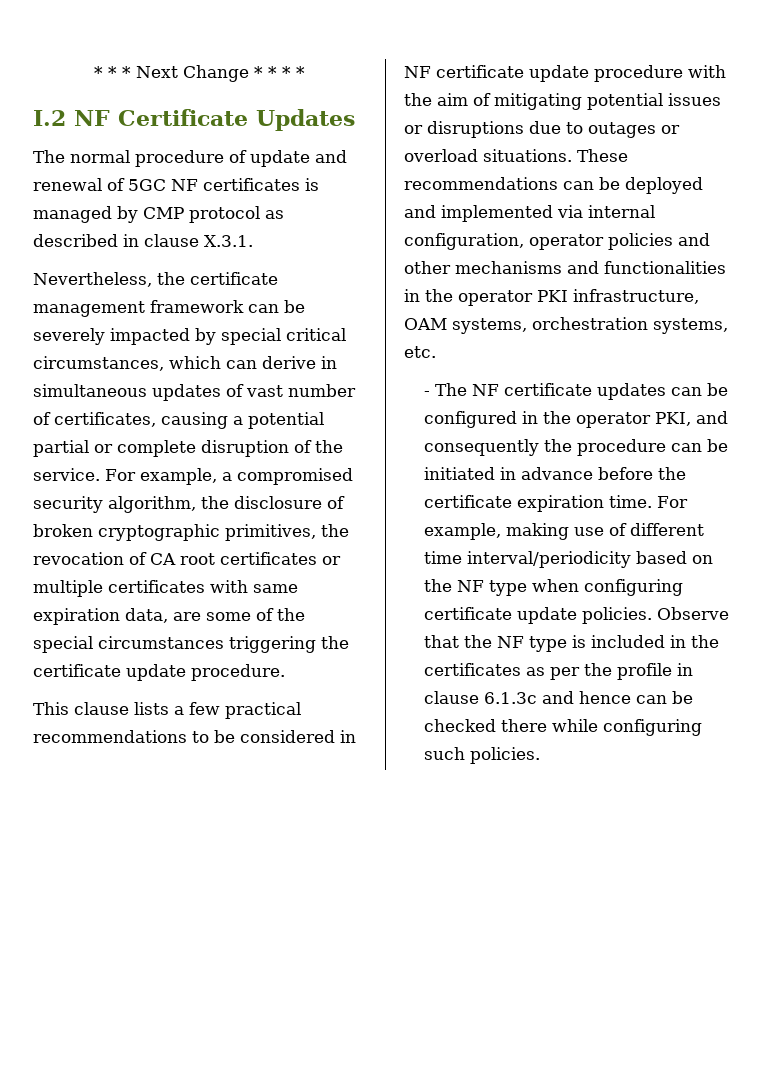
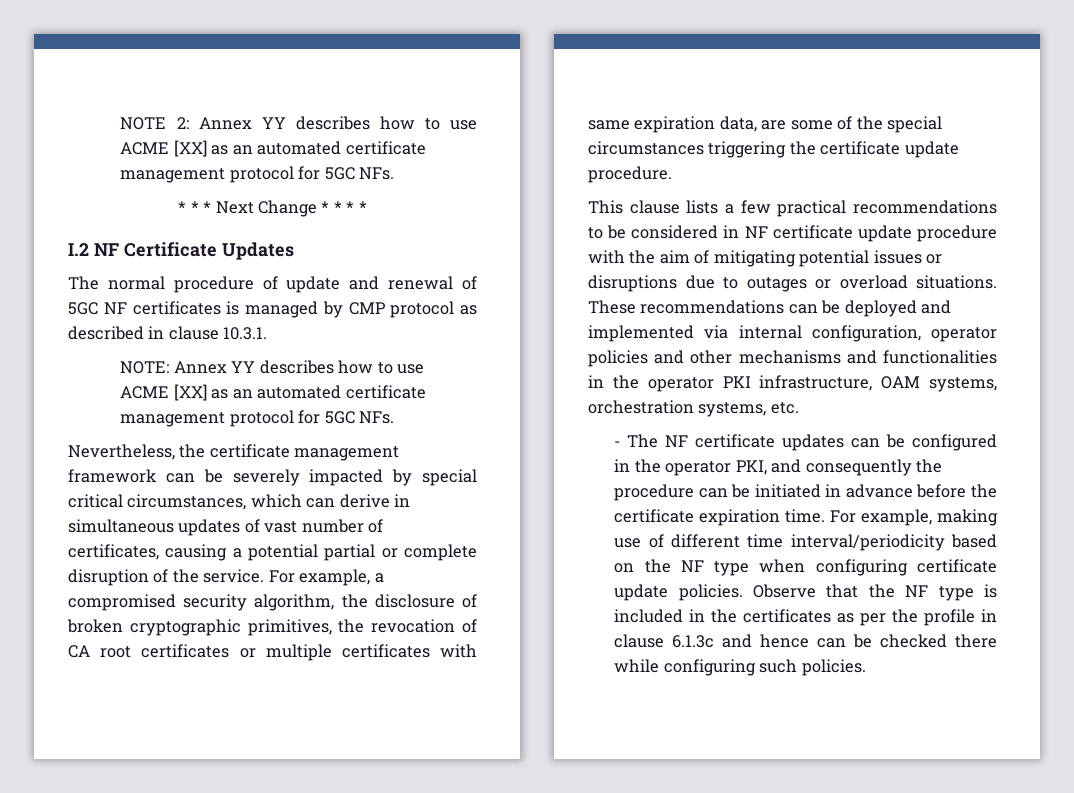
+ NOTE 2: Annex YY describes how to use ACME [XX] as an automated certificate management protocol for 5GC NFs.
- The normal procedure of update and renewal of 5GC NF certificates is managed by CMP protocol as described in clause X.3.1.
+ The normal procedure of update and renewal of 5GC NF certificates is managed by CMP protocol as described in clause 10.3.1.
+ NOTE: Annex YY describes how to use ACME [XX] as an automated certificate management protocol for 5GC NFs.

